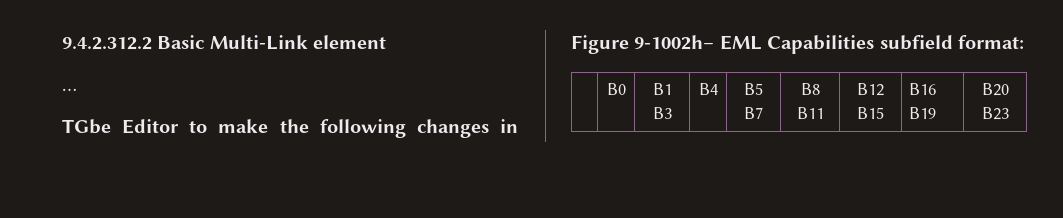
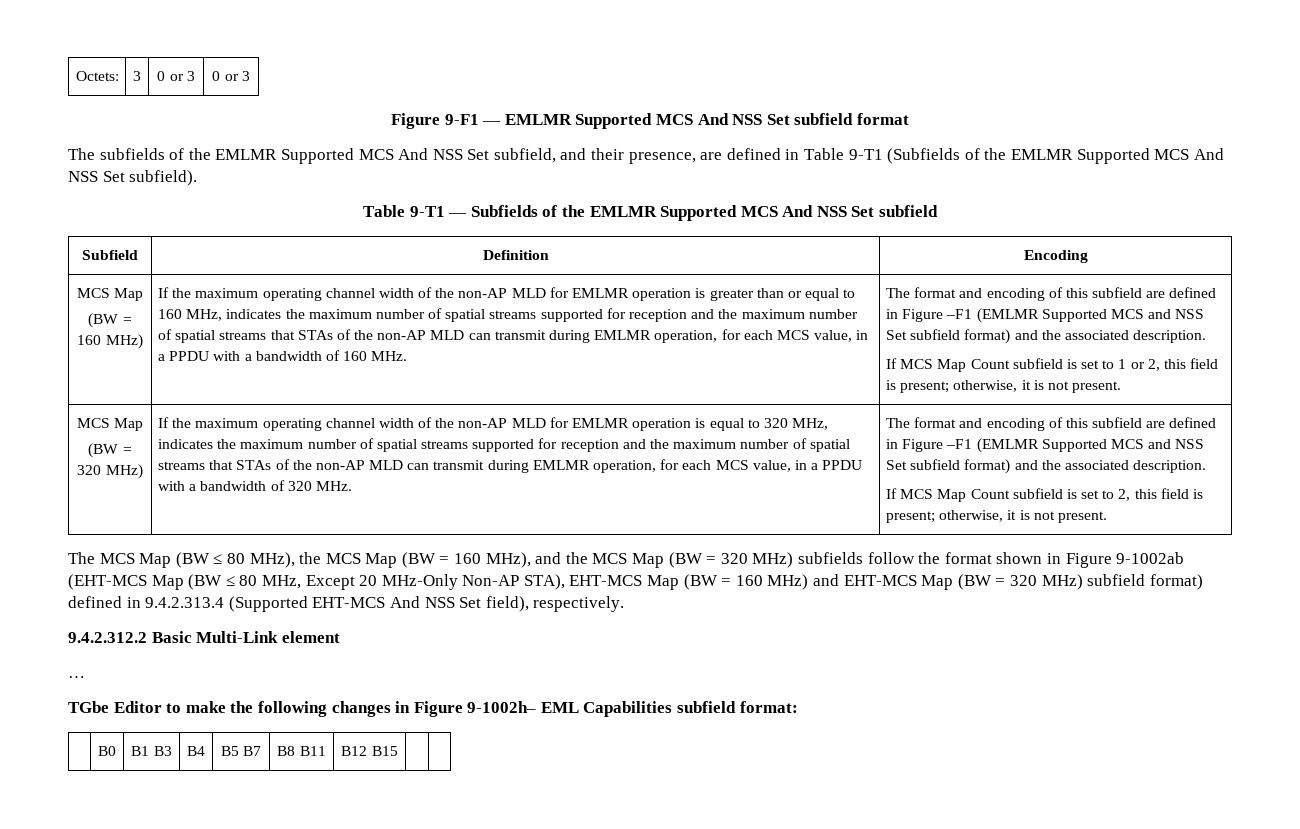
+ Octets: | 3 | 0 or 3 | 0 or 3
+ Figure 9-F1 — EMLMR Supported MCS And NSS Set subfield format
+ The subfields of the EMLMR Supported MCS And NSS Set subfield, and their presence, are defined in Table 9-T1 (Subfields of the EMLMR Supported MCS And NSS Set subfield).
+ Table 9-T1 — Subfields of the EMLMR Supported MCS And NSS Set subfield
+ Subfield | Definition | Encoding
+ MCS Map
+ (BW = 160 MHz) | If the maximum operating channel width of the non-AP MLD for EMLMR operation is greater than or equal to 160 MHz, indicates the maximum number of spatial streams supported for reception and the maximum number of spatial streams that STAs of the non-AP MLD can transmit during EMLMR operation, for each MCS value, in a PPDU with a bandwidth of 160 MHz. | The format and encoding of this subfield are defined in Figure –F1 (EMLMR Supported MCS and NSS Set subfield format) and the associated description.
+ If MCS Map Count subfield is set to 1 or 2, this field is present; otherwise, it is not present.
+ MCS Map
+ (BW = 320 MHz) | If the maximum operating channel width of the non-AP MLD for EMLMR operation is equal to 320 MHz, indicates the maximum number of spatial streams supported for reception and the maximum number of spatial streams that STAs of the non-AP MLD can transmit during EMLMR operation, for each MCS value, in a PPDU with a bandwidth of 320 MHz. | The format and encoding of this subfield are defined in Figure –F1 (EMLMR Supported MCS and NSS Set subfield format) and the associated description.
+ If MCS Map Count subfield is set to 2, this field is present; otherwise, it is not present.
+ The MCS Map (BW ≤ 80 MHz), the MCS Map (BW = 160 MHz), and the MCS Map (BW = 320 MHz) subfields follow the format shown in Figure 9-1002ab (EHT-MCS Map (BW ≤ 80 MHz, Except 20 MHz-Only Non-AP STA), EHT-MCS Map (BW = 160 MHz) and EHT-MCS Map (BW = 320 MHz) subfield format) defined in 9.4.2.313.4 (Supported EHT-MCS And NSS Set field), respectively.
- | B0 | B1 B3 | B4 | B5 B7 | B8 B11 | B12 B15 | B16 B19 | B20 B23
+ | B0 | B1 B3 | B4 | B5 B7 | B8 B11 | B12 B15 | |

